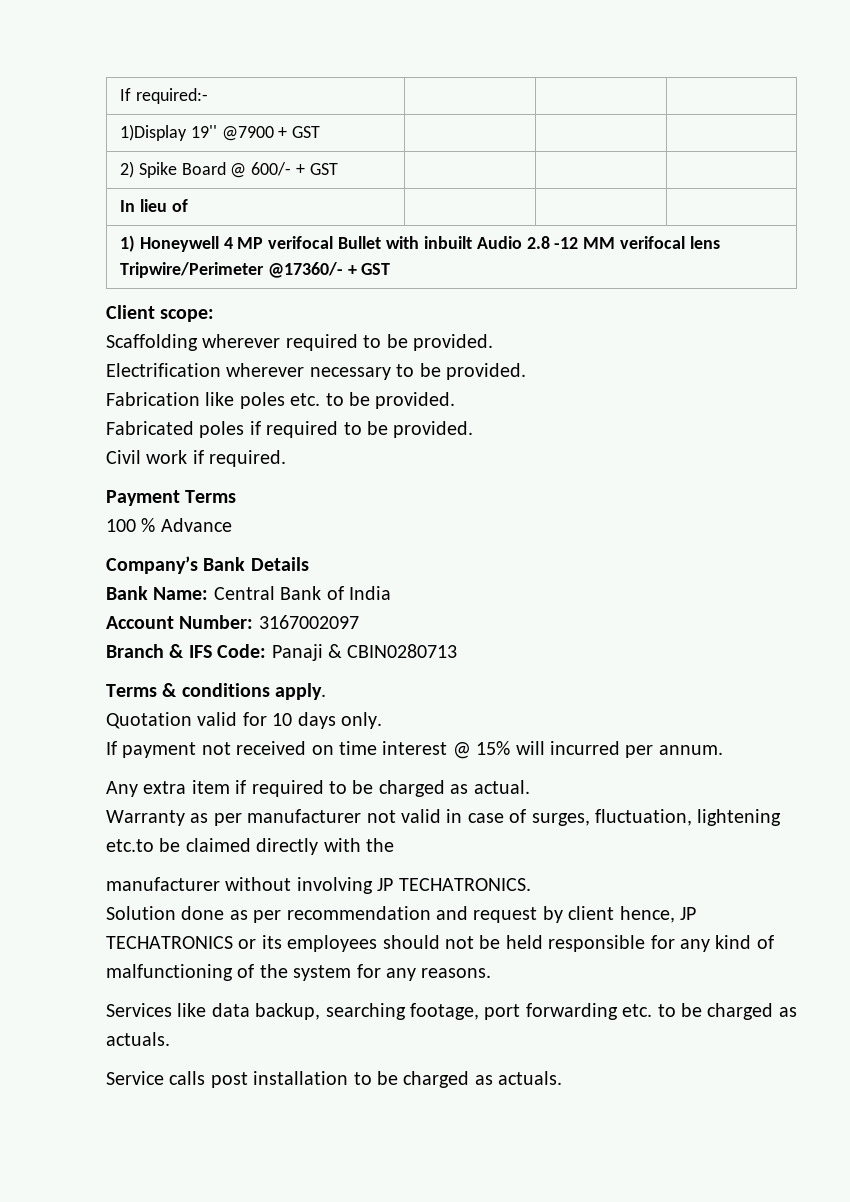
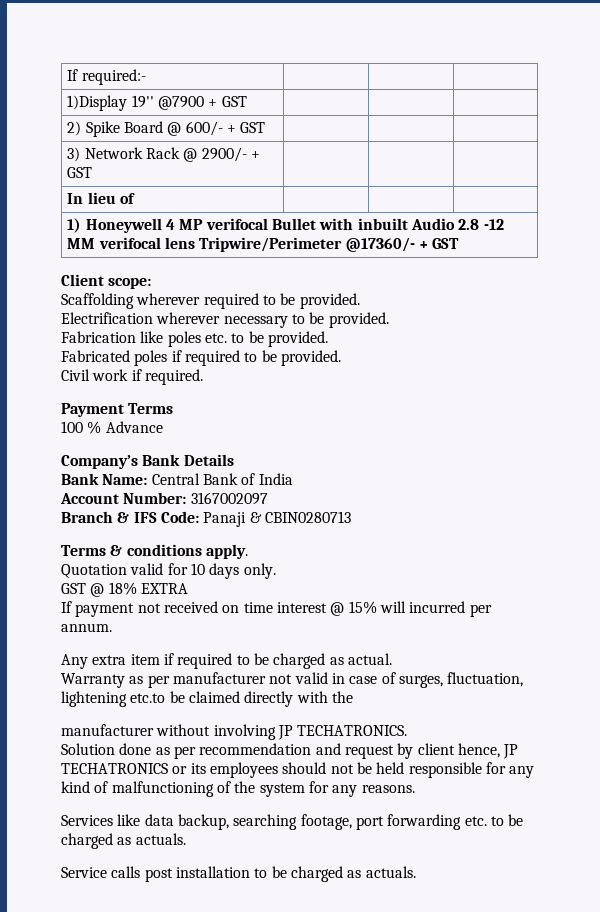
+ 3) Network Rack @ 2900/- + GST | | |
+ GST @ 18% EXTRA

